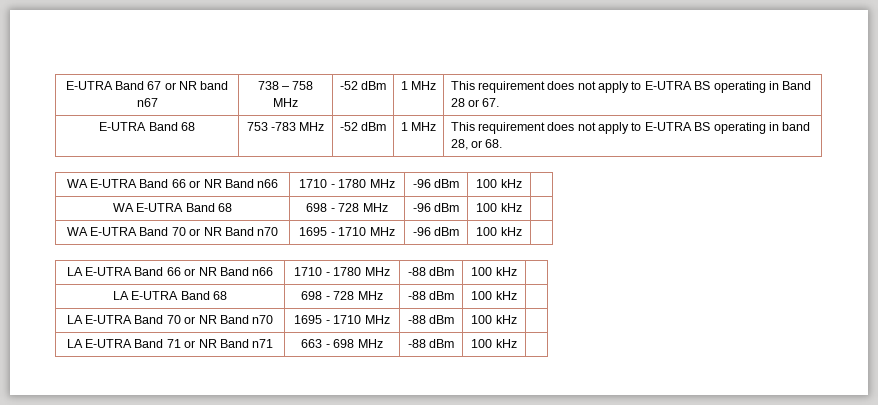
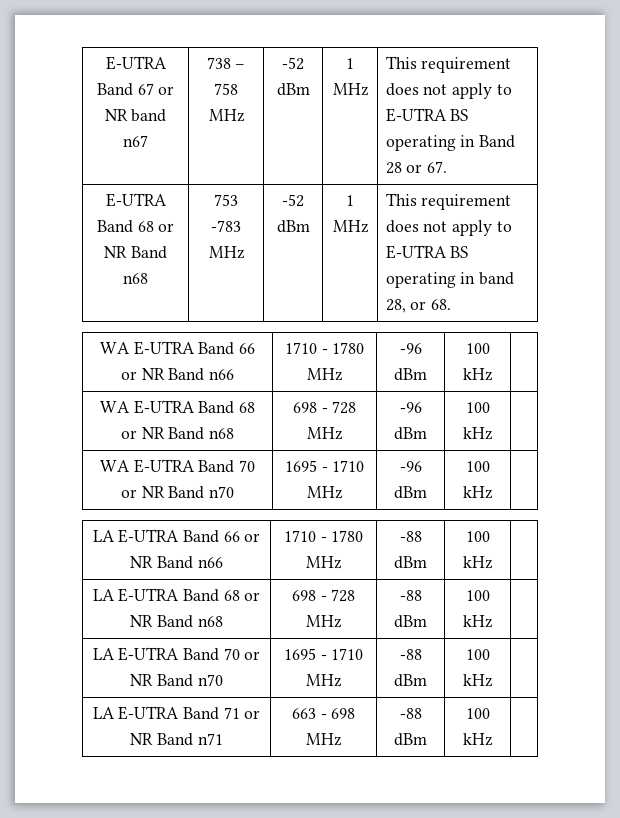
- E-UTRA Band 68 | 753 -783 MHz | -52 dBm | 1 MHz | This requirement does not apply to E-UTRA BS operating in band 28, or 68.
+ E-UTRA Band 68 or NR Band n68 | 753 -783 MHz | -52 dBm | 1 MHz | This requirement does not apply to E-UTRA BS operating in band 28, or 68.
- WA E-UTRA Band 68 | 698 - 728 MHz | -96 dBm | 100 kHz |
+ WA E-UTRA Band 68 or NR Band n68 | 698 - 728 MHz | -96 dBm | 100 kHz |
- LA E-UTRA Band 68 | 698 - 728 MHz | -88 dBm | 100 kHz |
+ LA E-UTRA Band 68 or NR Band n68 | 698 - 728 MHz | -88 dBm | 100 kHz |

